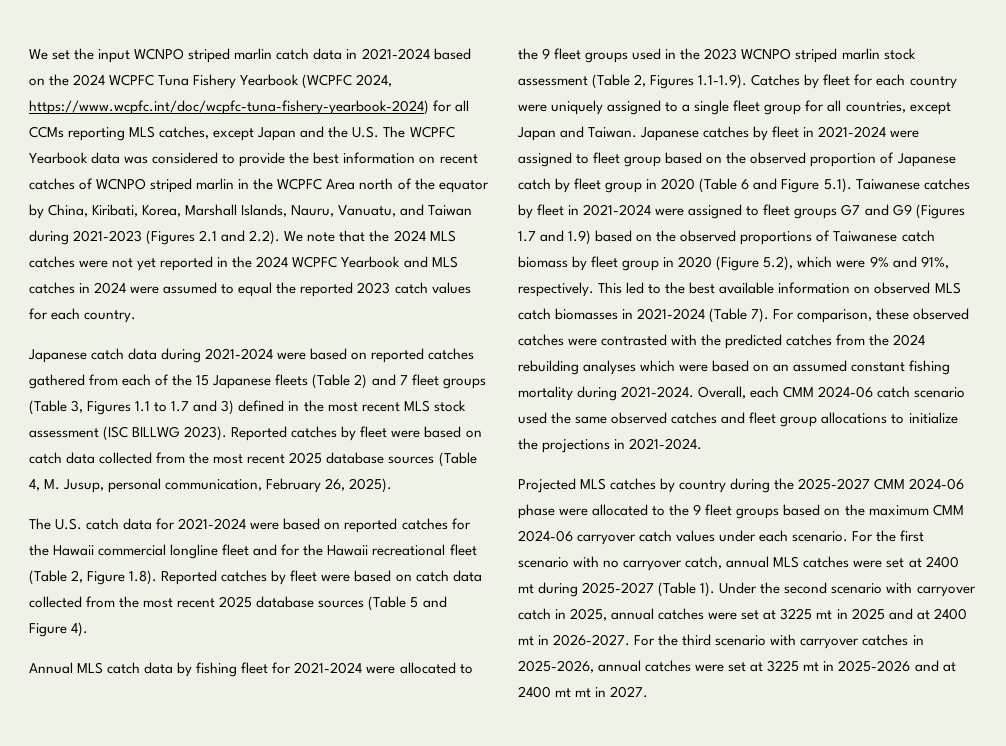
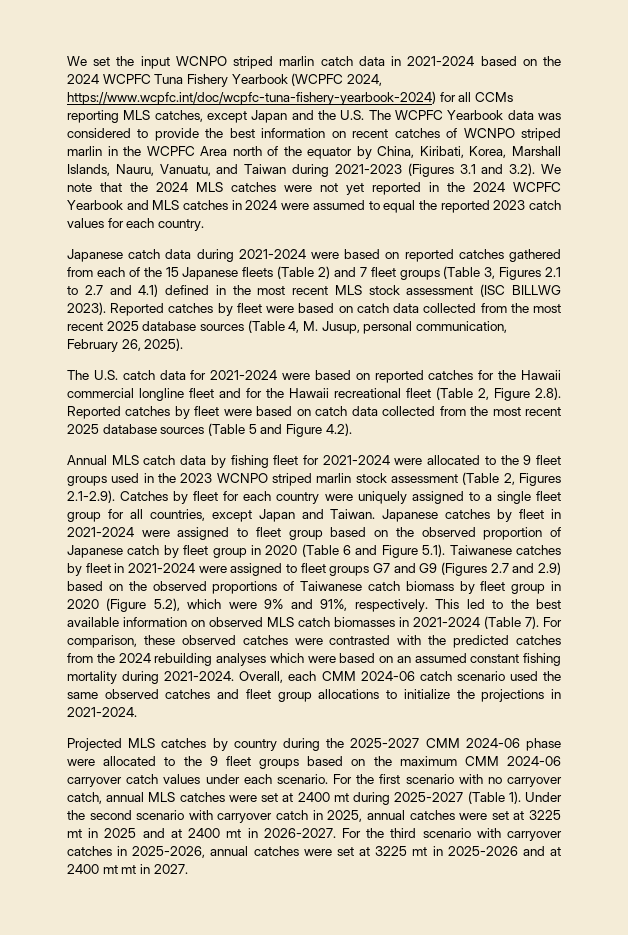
- We set the input WCNPO striped marlin catch data in 2021-2024 based on the 2024 WCPFC Tuna Fishery Yearbook (WCPFC 2024, https://www.wcpfc.int/doc/wcpfc-tuna-fishery-yearbook-2024) for all CCMs reporting MLS catches, except Japan and the U.S. The WCPFC Yearbook data was considered to provide the best information on recent catches of WCNPO striped marlin in the WCPFC Area north of the equator by China, Kiribati, Korea, Marshall Islands, Nauru, Vanuatu, and Taiwan during 2021-2023 (Figures 2.1 and 2.2). We note that the 2024 MLS catches were not yet reported in the 2024 WCPFC Yearbook and MLS catches in 2024 were assumed to equal the reported 2023 catch values for each country.
+ We set the input WCNPO striped marlin catch data in 2021-2024 based on the 2024 WCPFC Tuna Fishery Yearbook (WCPFC 2024, https://www.wcpfc.int/doc/wcpfc-tuna-fishery-yearbook-2024) for all CCMs reporting MLS catches, except Japan and the U.S. The WCPFC Yearbook data was considered to provide the best information on recent catches of WCNPO striped marlin in the WCPFC Area north of the equator by China, Kiribati, Korea, Marshall Islands, Nauru, Vanuatu, and Taiwan during 2021-2023 (Figures 3.1 and 3.2). We note that the 2024 MLS catches were not yet reported in the 2024 WCPFC Yearbook and MLS catches in 2024 were assumed to equal the reported 2023 catch values for each country.
- Japanese catch data during 2021-2024 were based on reported catches gathered from each of the 15 Japanese fleets (Table 2) and 7 fleet groups (Table 3, Figures 1.1 to 1.7 and 3) defined in the most recent MLS stock assessment (ISC BILLWG 2023).
+ Japanese catch data during 2021-2024 were based on reported catches gathered from each of the 15 Japanese fleets (Table 2) and 7 fleet groups (Table 3, Figures 2.1 to 2.7 and 4.1) defined in the most recent MLS stock assessment (ISC BILLWG 2023).
- The U.S. catch data for 2021-2024 were based on reported catches for the Hawaii commercial longline fleet and for the Hawaii recreational fleet (Table 2, Figure 1.8). Reported catches by fleet were based on catch data collected from the most recent 2025 database sources (Table 5 and Figure 4).
+ The U.S. catch data for 2021-2024 were based on reported catches for the Hawaii commercial longline fleet and for the Hawaii recreational fleet (Table 2, Figure 2.8). Reported catches by fleet were based on catch data collected from the most recent 2025 database sources (Table 5 and Figure 4.2).
- Annual MLS catch data by fishing fleet for 2021-2024 were allocated to the 9 fleet groups used in the 2023 WCNPO striped marlin stock assessment (Table 2, Figures 1.1-1.9). Catches by fleet for each country were uniquely assigned to a single fleet group for all countries, except Japan and Taiwan.
+ Annual MLS catch data by fishing fleet for 2021-2024 were allocated to the 9 fleet groups used in the 2023 WCNPO striped marlin stock assessment (Table 2, Figures 2.1-2.9). Catches by fleet for each country were uniquely assigned to a single fleet group for all countries, except Japan and Taiwan.
- Japanese catches by fleet in 2021-2024 were assigned to fleet group based on the observed proportion of Japanese catch by fleet group in 2020 (Table 6 and Figure 5.1). Taiwanese catches by fleet in 2021-2024 were assigned to fleet groups G7 and G9 (Figures 1.7 and 1.9) based on the observed proportions of Taiwanese catch biomass by fleet group in 2020 (Figure 5.2), which were 9% and 91%, respectively.
+ Japanese catches by fleet in 2021-2024 were assigned to fleet group based on the observed proportion of Japanese catch by fleet group in 2020 (Table 6 and Figure 5.1). Taiwanese catches by fleet in 2021-2024 were assigned to fleet groups G7 and G9 (Figures 2.7 and 2.9) based on the observed proportions of Taiwanese catch biomass by fleet group in 2020 (Figure 5.2), which were 9% and 91%, respectively.

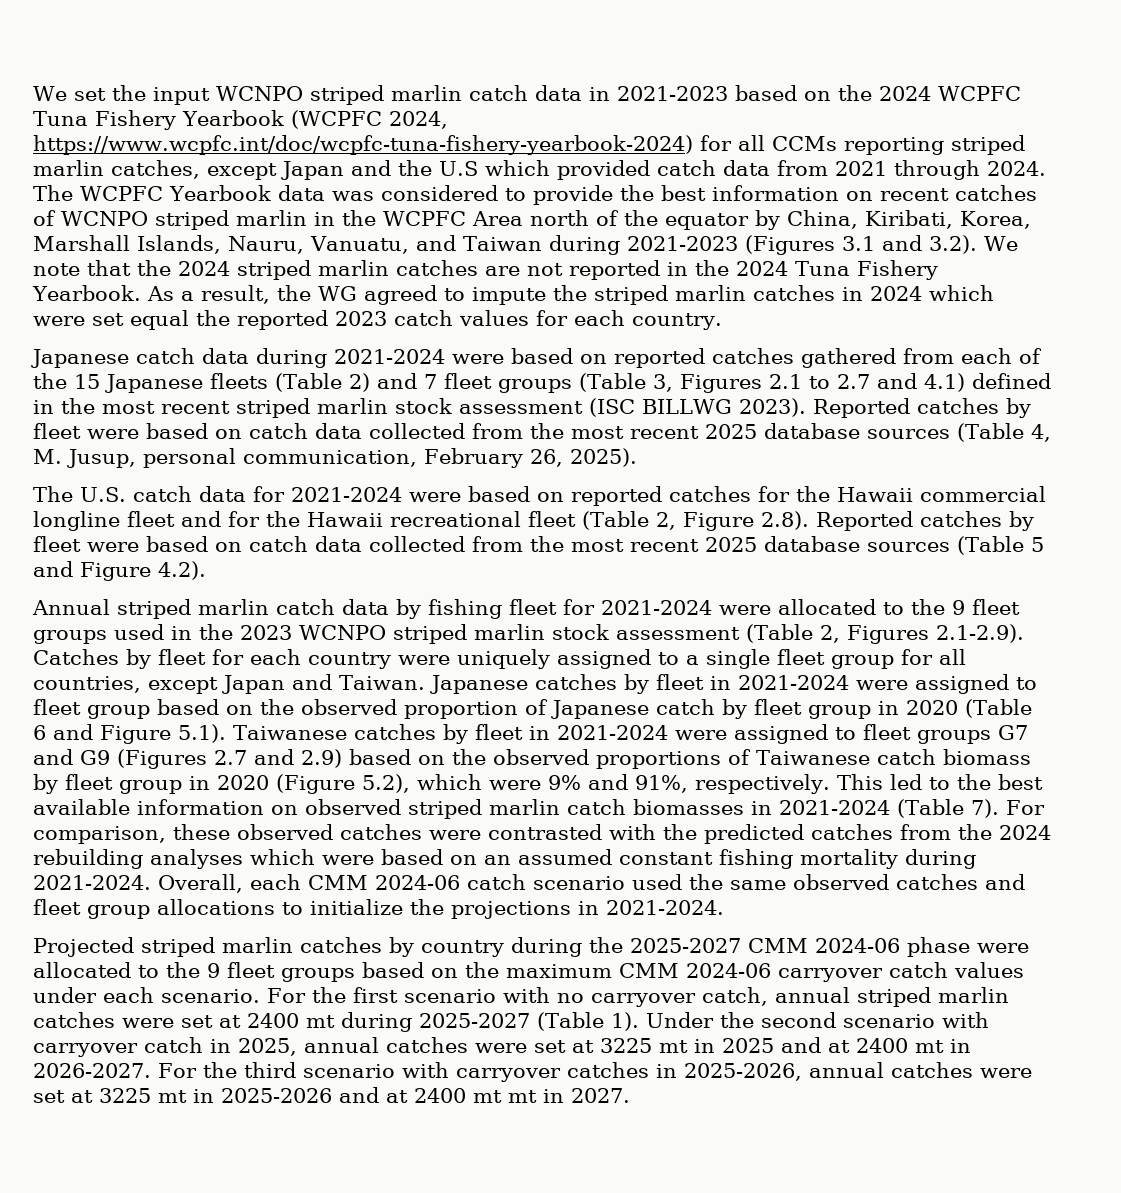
- We set the input WCNPO striped marlin catch data in 2021-2024 based on the 2024 WCPFC Tuna Fishery Yearbook (WCPFC 2024, https://www.wcpfc.int/doc/wcpfc-tuna-fishery-yearbook-2024) for all CCMs reporting MLS catches, except Japan and the U.S. The WCPFC Yearbook data was considered to provide the best information on recent catches of WCNPO striped marlin in the WCPFC Area north of the equator by China, Kiribati, Korea, Marshall Islands, Nauru, Vanuatu, and Taiwan during 2021-2023 (Figures 3.1 and 3.2). We note that the 2024 MLS catches were not yet reported in the 2024 WCPFC Yearbook and MLS catches in 2024 were assumed to equal the reported 2023 catch values for each country.
+ We set the input WCNPO striped marlin catch data in 2021-2023 based on the 2024 WCPFC Tuna Fishery Yearbook (WCPFC 2024, https://www.wcpfc.int/doc/wcpfc-tuna-fishery-yearbook-2024) for all CCMs reporting striped marlin catches, except Japan and the U.S which provided catch data from 2021 through 2024. The WCPFC Yearbook data was considered to provide the best information on recent catches of WCNPO striped marlin in the WCPFC Area north of the equator by China, Kiribati, Korea, Marshall Islands, Nauru, Vanuatu, and Taiwan during 2021-2023 (Figures 3.1 and 3.2). We note that the 2024 striped marlin catches are not reported in the 2024 Tuna Fishery Yearbook. As a result, the WG agreed to impute the striped marlin catches in 2024 which were set equal the reported 2023 catch values for each country.
- Japanese catch data during 2021-2024 were based on reported catches gathered from each of the 15 Japanese fleets (Table 2) and 7 fleet groups (Table 3, Figures 2.1 to 2.7 and 4.1) defined in the most recent MLS stock assessment (ISC BILLWG 2023).
+ Japanese catch data during 2021-2024 were based on reported catches gathered from each of the 15 Japanese fleets (Table 2) and 7 fleet groups (Table 3, Figures 2.1 to 2.7 and 4.1) defined in the most recent striped marlin stock assessment (ISC BILLWG 2023).
- Annual MLS catch data by fishing fleet for 2021-2024 were allocated to the 9 fleet groups used in the 2023 WCNPO striped marlin stock assessment (Table 2, Figures 2.1-2.9). Catches by fleet for each country were uniquely assigned to a single fleet group for all countries, except Japan and Taiwan.
+ Annual striped marlin catch data by fishing fleet for 2021-2024 were allocated to the 9 fleet groups used in the 2023 WCNPO striped marlin stock assessment (Table 2, Figures 2.1-2.9). Catches by fleet for each country were uniquely assigned to a single fleet group for all countries, except Japan and Taiwan.
- This led to the best available information on observed MLS catch biomasses in 2021-2024 (Table 7).
+ This led to the best available information on observed striped marlin catch biomasses in 2021-2024 (Table 7).
- Projected MLS catches by country during the 2025-2027 CMM 2024-06 phase were allocated to the 9 fleet groups based on the maximum CMM 2024-06 carryover catch values under each scenario.
+ Projected striped marlin catches by country during the 2025-2027 CMM 2024-06 phase were allocated to the 9 fleet groups based on the maximum CMM 2024-06 carryover catch values under each scenario.
- For the first scenario with no carryover catch, annual MLS catches were set at 2400 mt during 2025-2027 (Table 1).
+ For the first scenario with no carryover catch, annual striped marlin catches were set at 2400 mt during 2025-2027 (Table 1).

